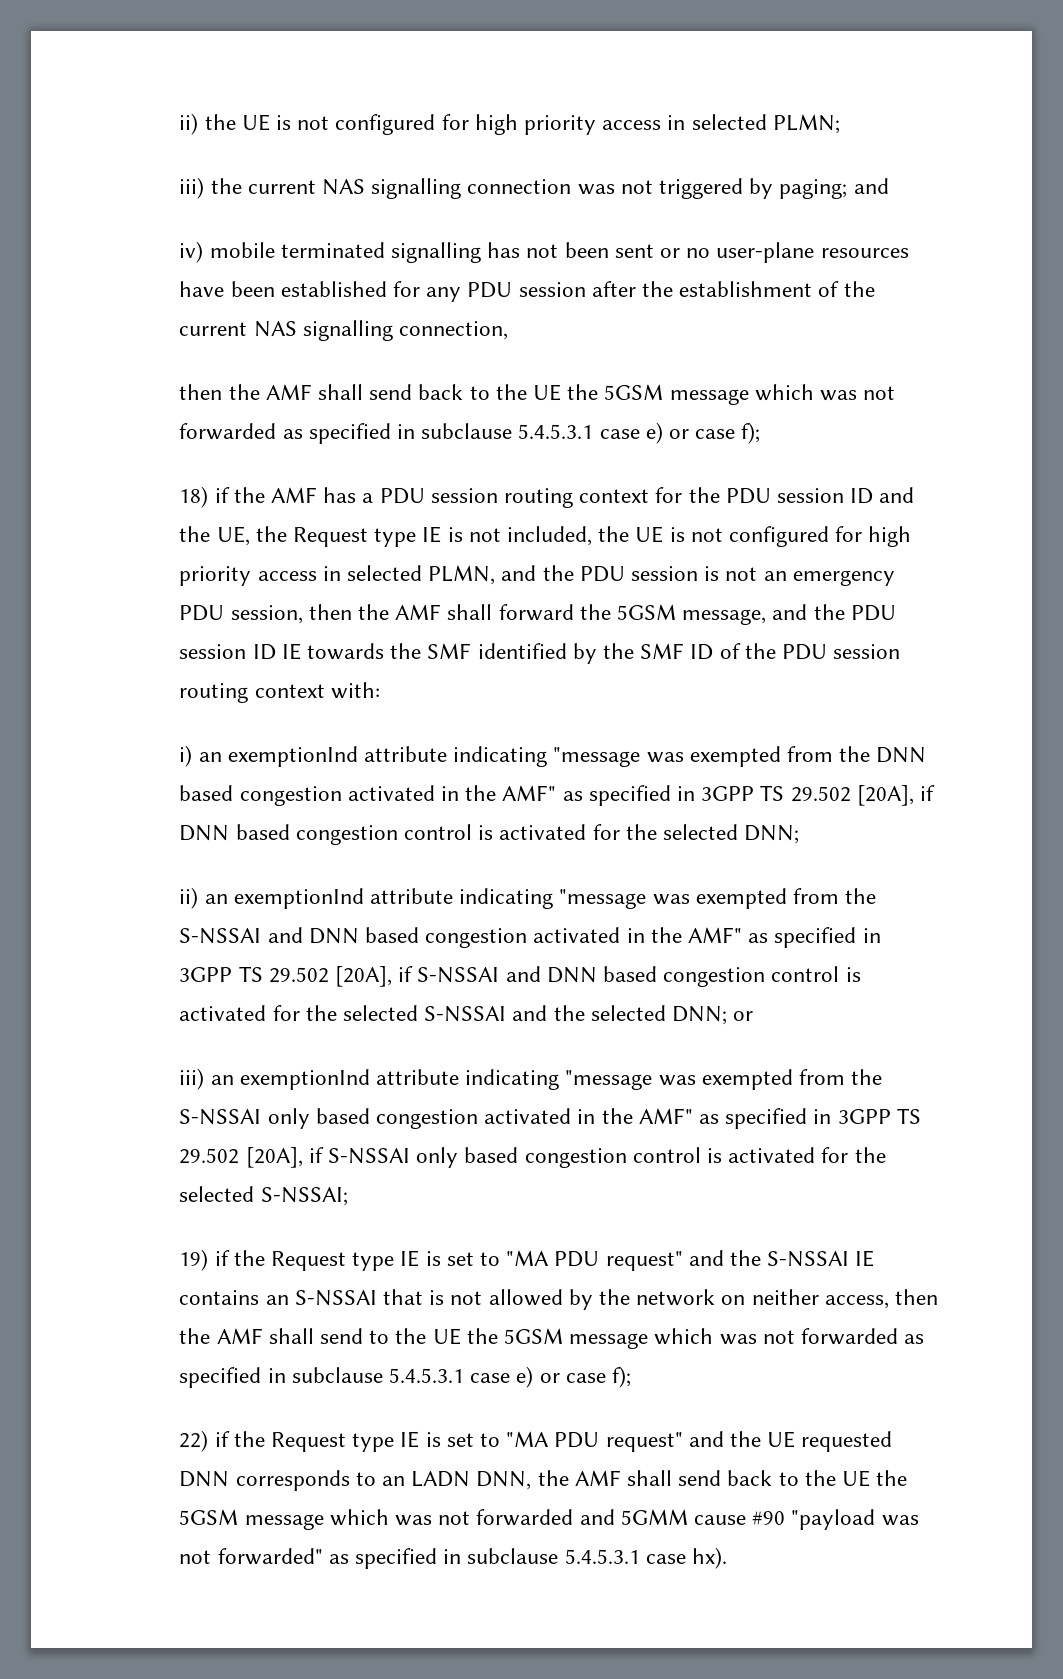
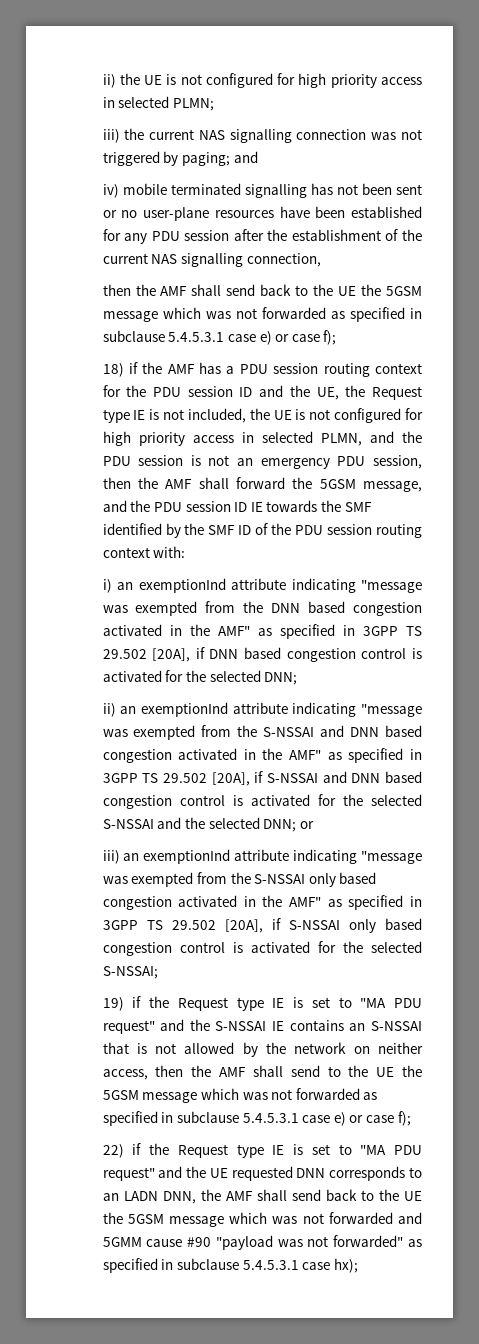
- 22) if the Request type IE is set to "MA PDU request" and the UE requested DNN corresponds to an LADN DNN, the AMF shall send back to the UE the 5GSM message which was not forwarded and 5GMM cause #90 "payload was not forwarded" as specified in subclause 5.4.5.3.1 case hx).
+ 22) if the Request type IE is set to "MA PDU request" and the UE requested DNN corresponds to an LADN DNN, the AMF shall send back to the UE the 5GSM message which was not forwarded and 5GMM cause #90 "payload was not forwarded" as specified in subclause 5.4.5.3.1 case hx);

